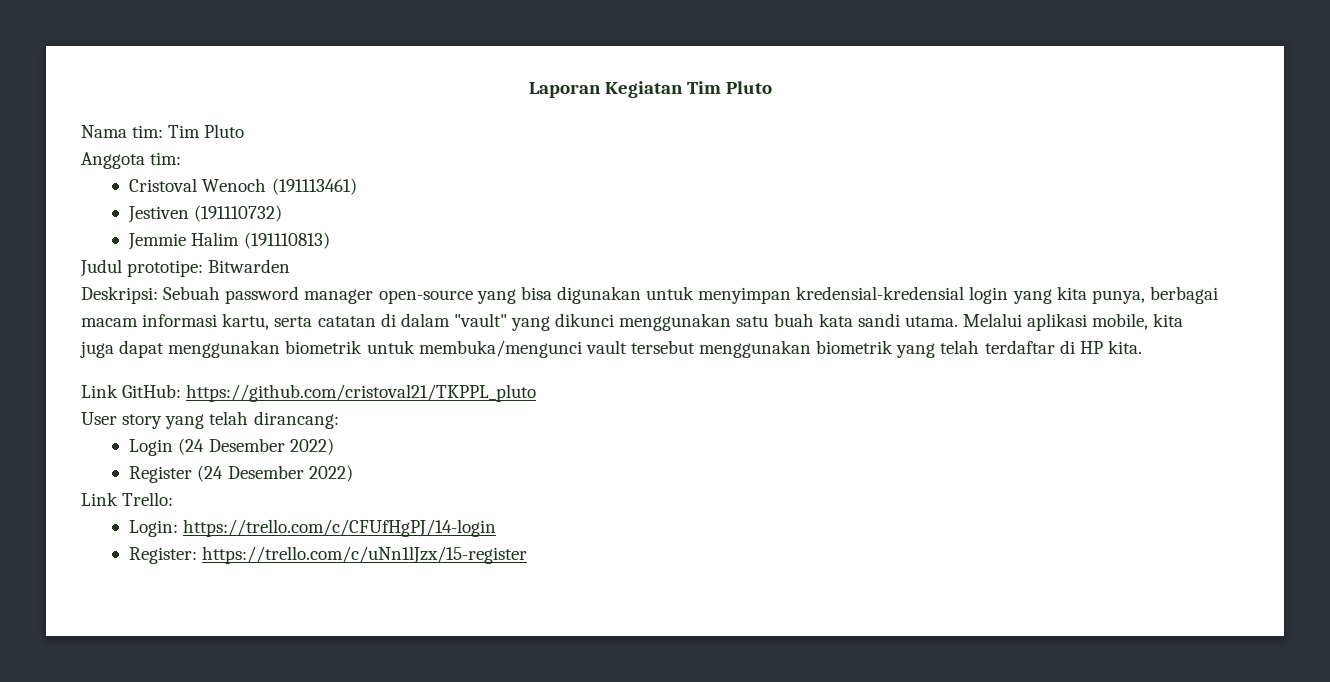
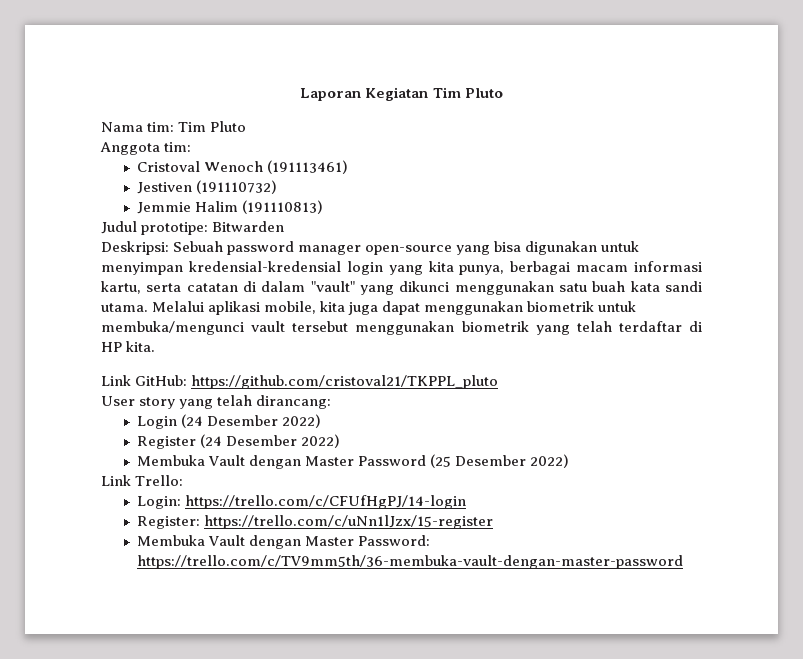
+ Membuka Vault dengan Master Password (25 Desember 2022)
+ Membuka Vault dengan Master Password: https://trello.com/c/TV9mm5th/36-membuka-vault-dengan-master-password

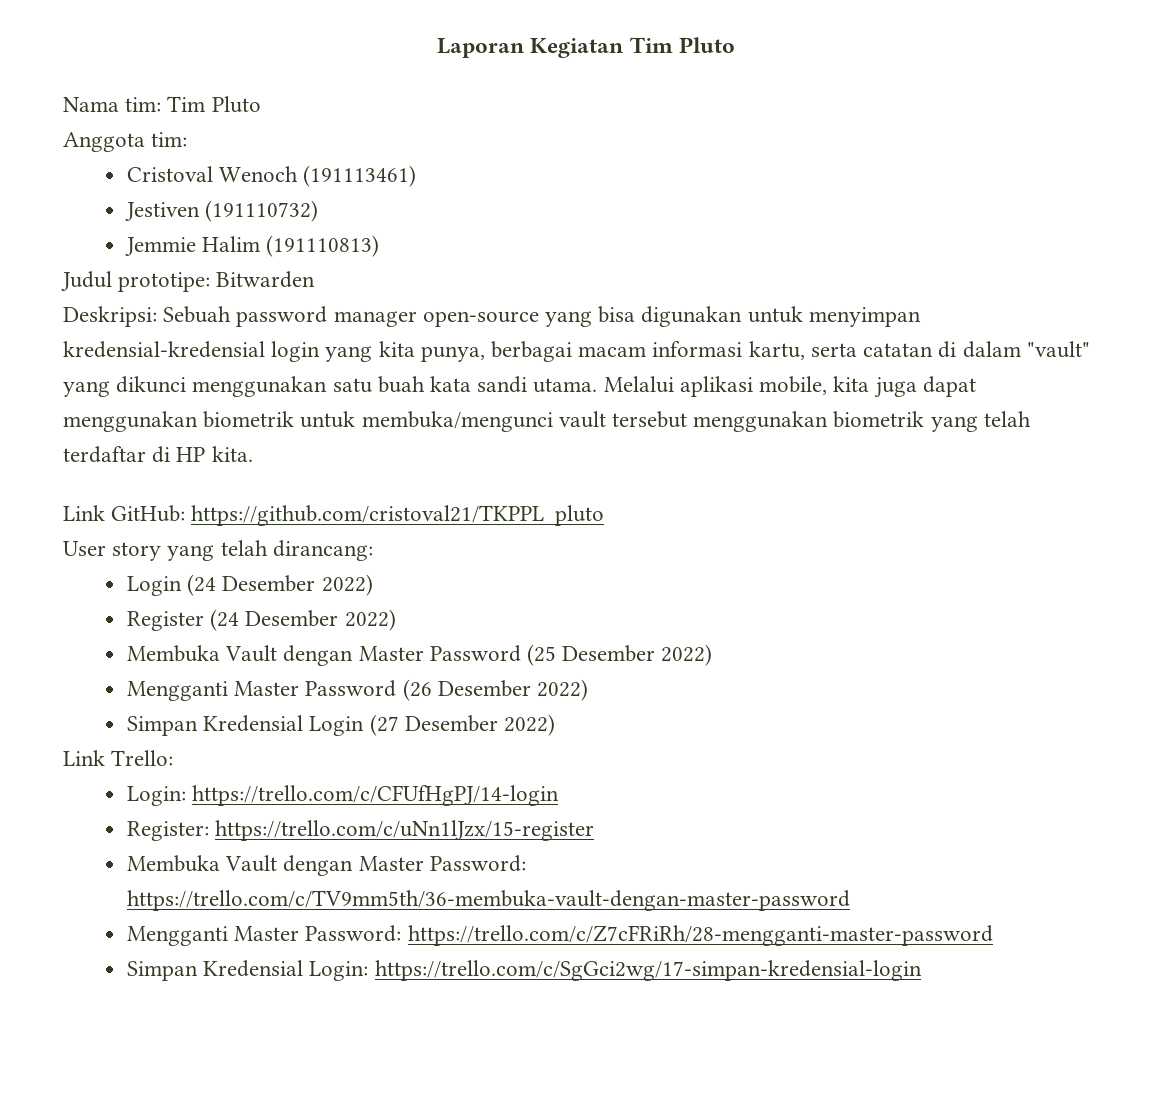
+ Mengganti Master Password (26 Desember 2022)
+ Simpan Kredensial Login (27 Desember 2022)
+ Mengganti Master Password: https://trello.com/c/Z7cFRiRh/28-mengganti-master-password
+ Simpan Kredensial Login: https://trello.com/c/SgGci2wg/17-simpan-kredensial-login

